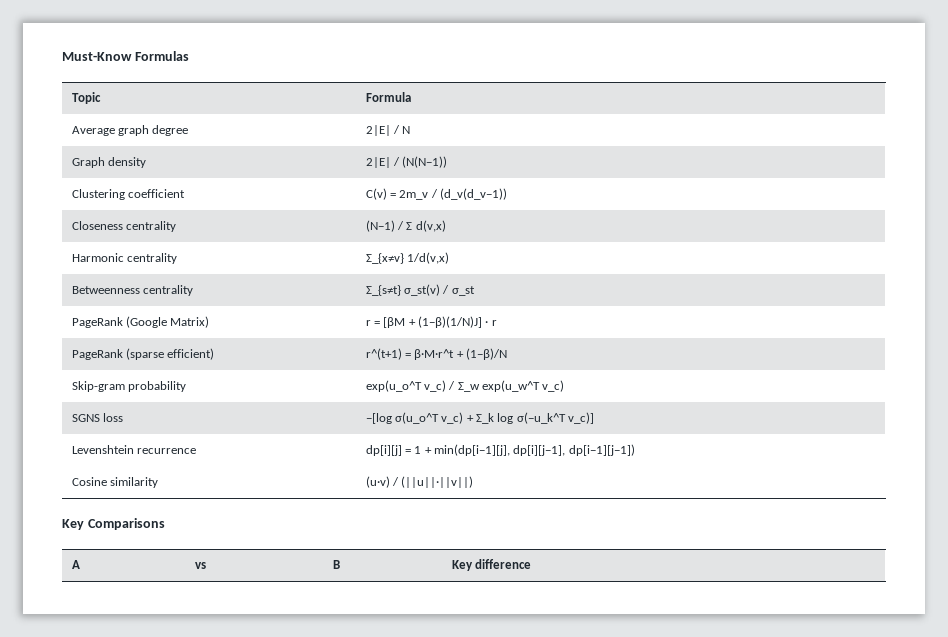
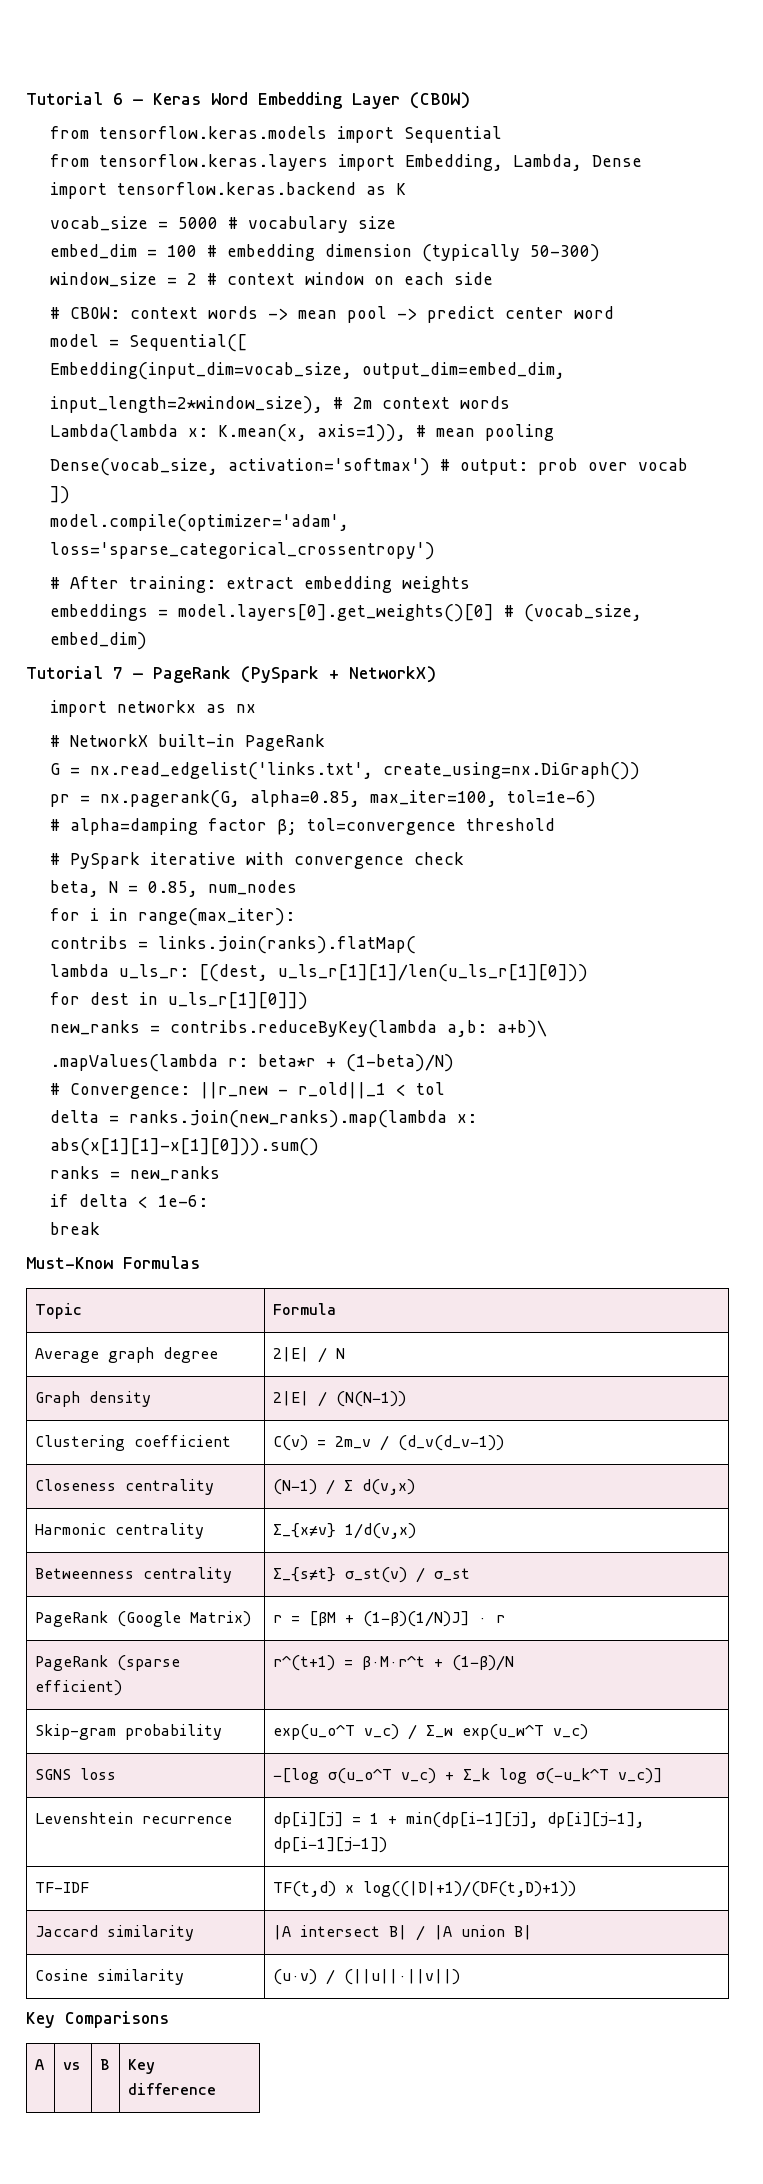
+ Tutorial 6 — Keras Word Embedding Layer (CBOW)
+ from tensorflow.keras.models import Sequential
+ from tensorflow.keras.layers import Embedding, Lambda, Dense
+ import tensorflow.keras.backend as K
+ vocab_size = 5000 # vocabulary size
+ embed_dim = 100 # embedding dimension (typically 50-300)
+ window_size = 2 # context window on each side
+ # CBOW: context words -> mean pool -> predict center word
+ model = Sequential([
+ Embedding(input_dim=vocab_size, output_dim=embed_dim,
+ input_length=2*window_size), # 2m context words
+ Lambda(lambda x: K.mean(x, axis=1)), # mean pooling
+ Dense(vocab_size, activation='softmax') # output: prob over vocab
+ ])
+ model.compile(optimizer='adam', loss='sparse_categorical_crossentropy')
+ # After training: extract embedding weights
+ embeddings = model.layers[0].get_weights()[0] # (vocab_size, embed_dim)
+ Tutorial 7 — PageRank (PySpark + NetworkX)
+ import networkx as nx
+ # NetworkX built-in PageRank
+ G = nx.read_edgelist('links.txt', create_using=nx.DiGraph())
+ pr = nx.pagerank(G, alpha=0.85, max_iter=100, tol=1e-6)
+ # alpha=damping factor β; tol=convergence threshold
+ # PySpark iterative with convergence check
+ beta, N = 0.85, num_nodes
+ for i in range(max_iter):
+ contribs = links.join(ranks).flatMap(
+ lambda u_ls_r: [(dest, u_ls_r[1][1]/len(u_ls_r[1][0]))
+ for dest in u_ls_r[1][0]])
+ new_ranks = contribs.reduceByKey(lambda a,b: a+b)\
+ .mapValues(lambda r: beta*r + (1-beta)/N)
+ # Convergence: ||r_new - r_old||_1 < tol
+ delta = ranks.join(new_ranks).map(lambda x: abs(x[1][1]-x[1][0])).sum()
+ ranks = new_ranks
+ if delta < 1e-6:
+ break
+ TF-IDF | TF(t,d) x log((|D|+1)/(DF(t,D)+1))
+ Jaccard similarity | |A intersect B| / |A union B|

